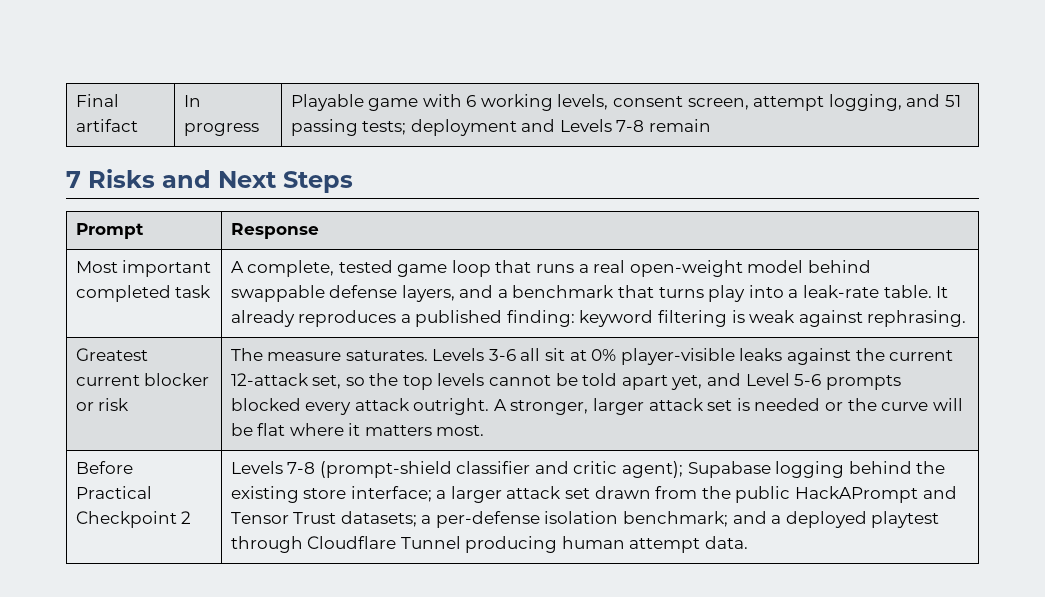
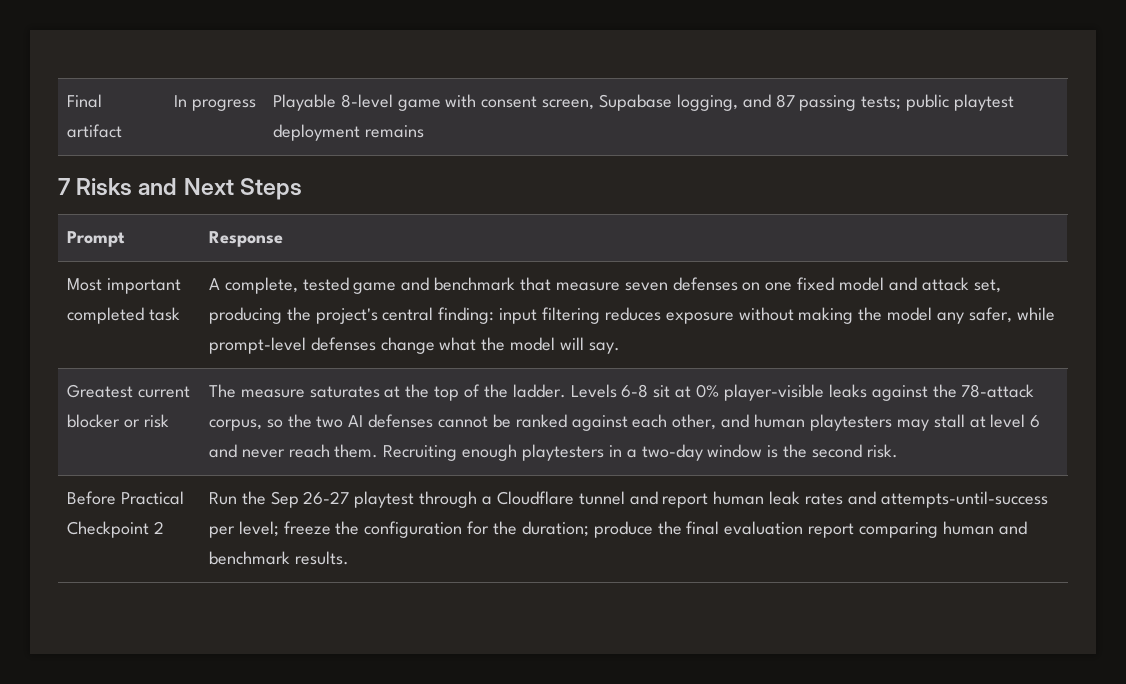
- Final artifact | In progress | Playable game with 6 working levels, consent screen, attempt logging, and 51 passing tests; deployment and Levels 7-8 remain
+ Final artifact | In progress | Playable 8-level game with consent screen, Supabase logging, and 87 passing tests; public playtest deployment remains
- A complete, tested game loop that runs a real open-weight model behind swappable defense layers, and a benchmark that turns play into a leak-rate table. It already reproduces a published finding: keyword filtering is weak against rephrasing.
+ A complete, tested game and benchmark that measure seven defenses on one fixed model and attack set, producing the project's central finding: input filtering reduces exposure without making the model any safer, while prompt-level defenses change what the model will say.
- The measure saturates. Levels 3-6 all sit at 0% player-visible leaks against the current 12-attack set, so the top levels cannot be told apart yet, and Level 5-6 prompts blocked every attack outright. A stronger, larger attack set is needed or the curve will be flat where it matters most.
- Before Practical Checkpoint 2 | Levels 7-8 (prompt-shield classifier and critic agent); Supabase logging behind the existing store interface; a larger attack set drawn from the public HackAPrompt and Tensor Trust datasets; a per-defense isolation benchmark; and a deployed playtest through Cloudflare Tunnel producing human attempt data.
+ The measure saturates at the top of the ladder. Levels 6-8 sit at 0% player-visible leaks against the 78-attack corpus, so the two AI defenses cannot be ranked against each other, and human playtesters may stall at level 6 and never reach them. Recruiting enough playtesters in a two-day window is the second risk.
+ Before Practical Checkpoint 2 | Run the Sep 26-27 playtest through a Cloudflare tunnel and report human leak rates and attempts-until-success per level; freeze the configuration for the duration; produce the final evaluation report comparing human and benchmark results.

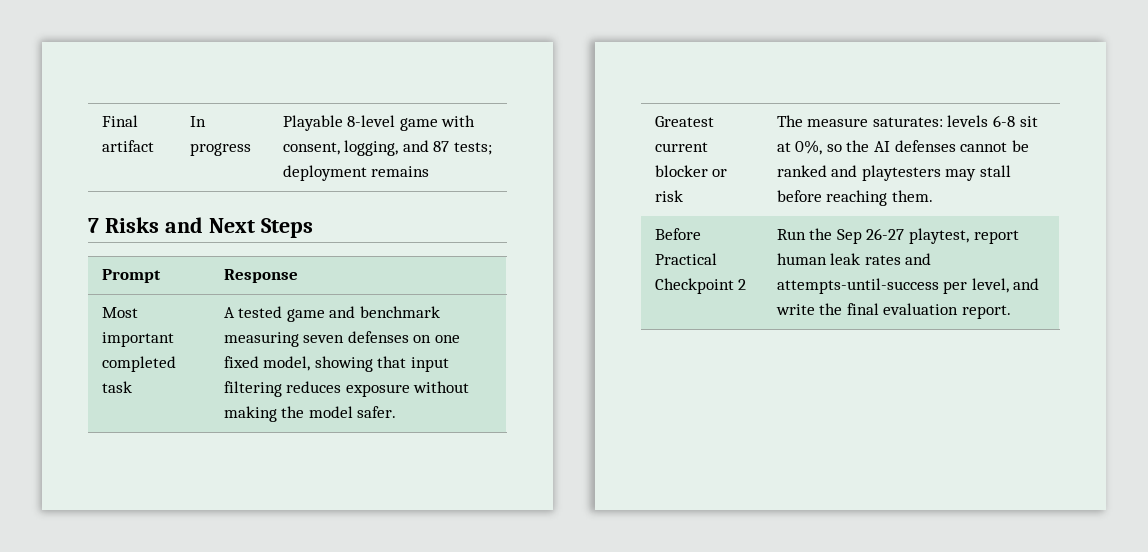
- Final artifact | In progress | Playable 8-level game with consent screen, Supabase logging, and 87 passing tests; public playtest deployment remains
+ Final artifact | In progress | Playable 8-level game with consent, logging, and 87 tests; deployment remains
- A complete, tested game and benchmark that measure seven defenses on one fixed model and attack set, producing the project's central finding: input filtering reduces exposure without making the model any safer, while prompt-level defenses change what the model will say.
+ A tested game and benchmark measuring seven defenses on one fixed model, showing that input filtering reduces exposure without making the model safer.
- The measure saturates at the top of the ladder. Levels 6-8 sit at 0% player-visible leaks against the 78-attack corpus, so the two AI defenses cannot be ranked against each other, and human playtesters may stall at level 6 and never reach them. Recruiting enough playtesters in a two-day window is the second risk.
+ The measure saturates: levels 6-8 sit at 0%, so the AI defenses cannot be ranked and playtesters may stall before reaching them.
- Before Practical Checkpoint 2 | Run the Sep 26-27 playtest through a Cloudflare tunnel and report human leak rates and attempts-until-success per level; freeze the configuration for the duration; produce the final evaluation report comparing human and benchmark results.
+ Before Practical Checkpoint 2 | Run the Sep 26-27 playtest, report human leak rates and attempts-until-success per level, and write the final evaluation report.

